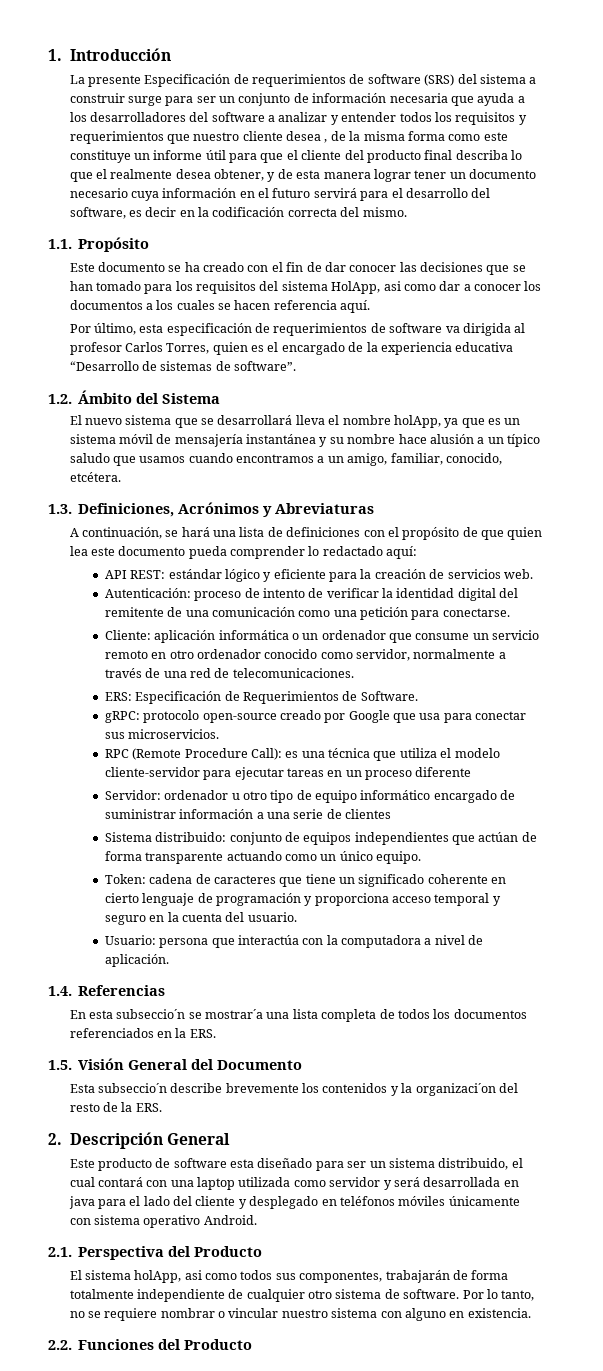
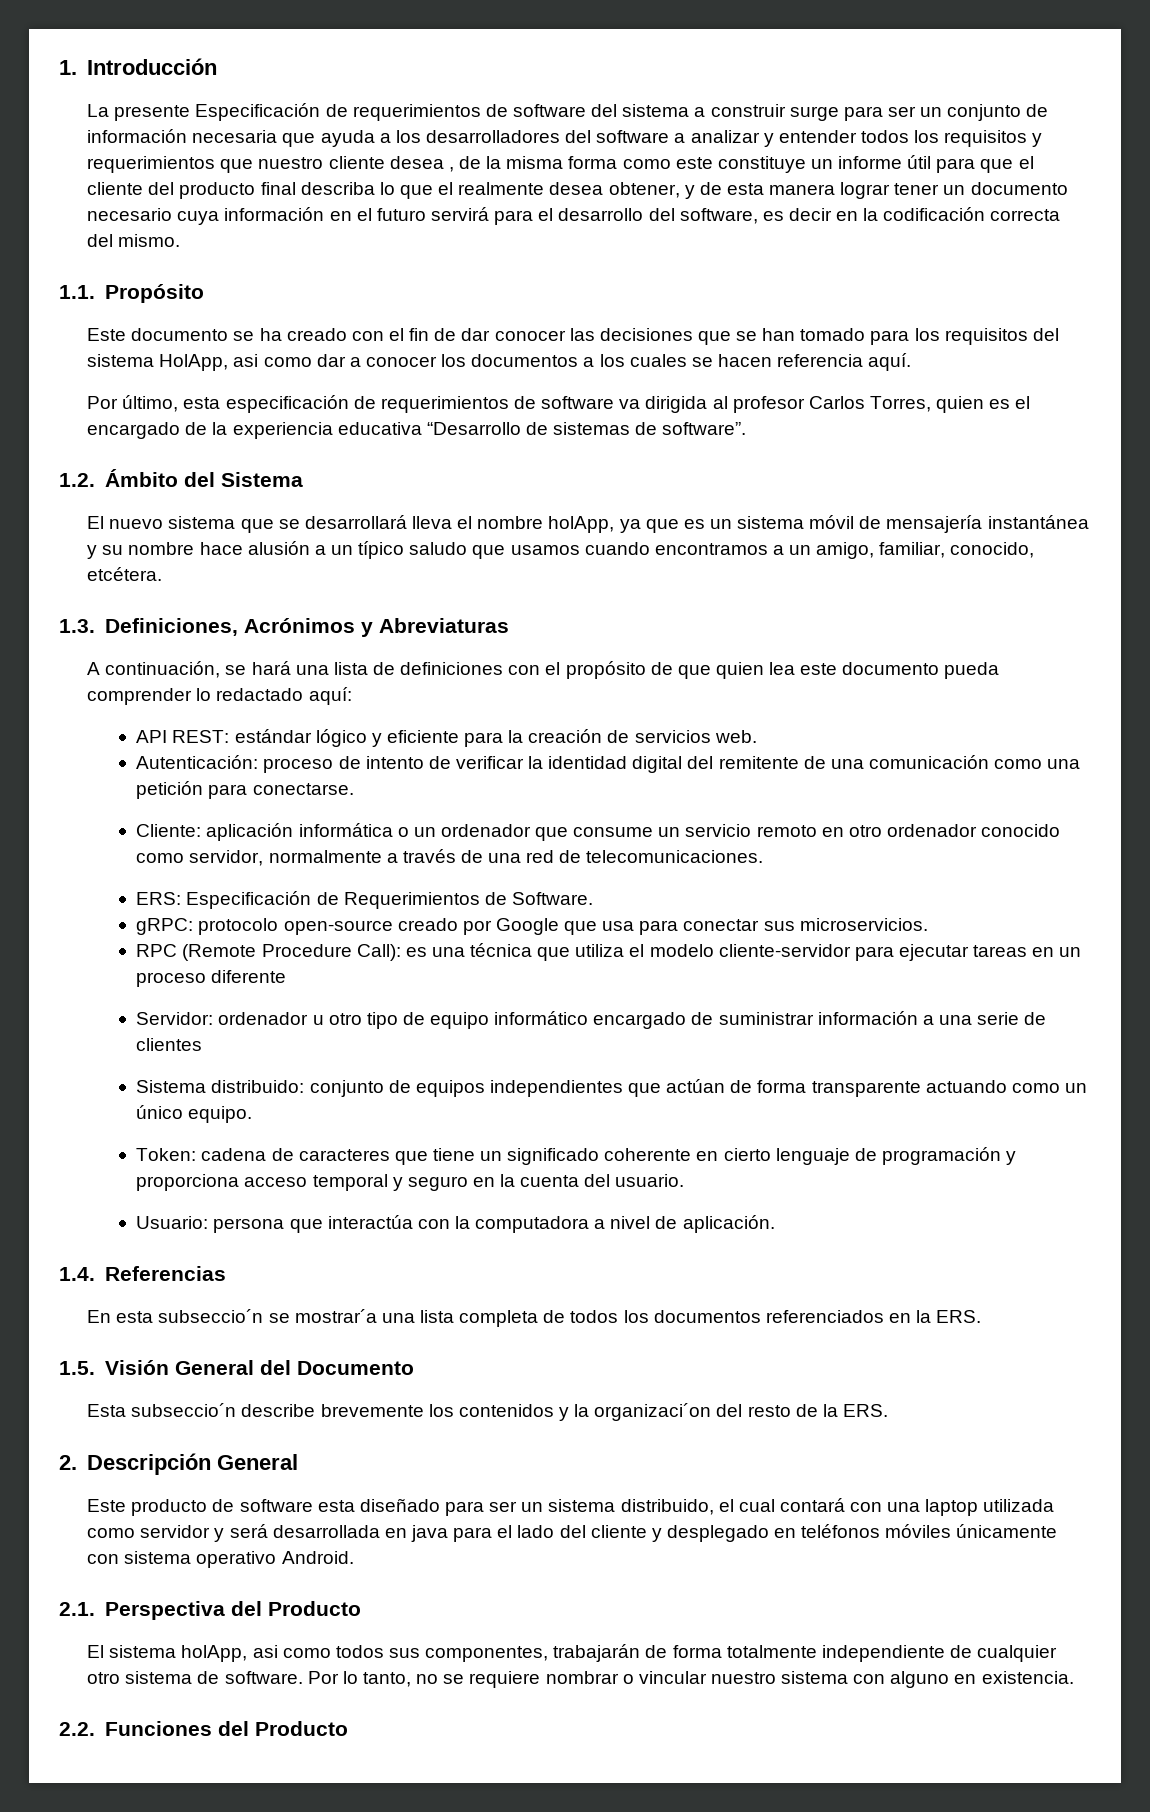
- La presente Especificación de requerimientos de software (SRS) del sistema a construir surge para ser un conjunto de información necesaria que ayuda a los desarrolladores del software a analizar y entender todos los requisitos y requerimientos que nuestro cliente desea , de la misma forma como este constituye un informe útil para que el cliente del producto final describa lo que el realmente desea obtener, y de esta manera lograr tener un documento necesario cuya información en el futuro servirá para el desarrollo del software, es decir en la codificación correcta del mismo.
+ La presente Especificación de requerimientos de software del sistema a construir surge para ser un conjunto de información necesaria que ayuda a los desarrolladores del software a analizar y entender todos los requisitos y requerimientos que nuestro cliente desea , de la misma forma como este constituye un informe útil para que el cliente del producto final describa lo que el realmente desea obtener, y de esta manera lograr tener un documento necesario cuya información en el futuro servirá para el desarrollo del software, es decir en la codificación correcta del mismo.

